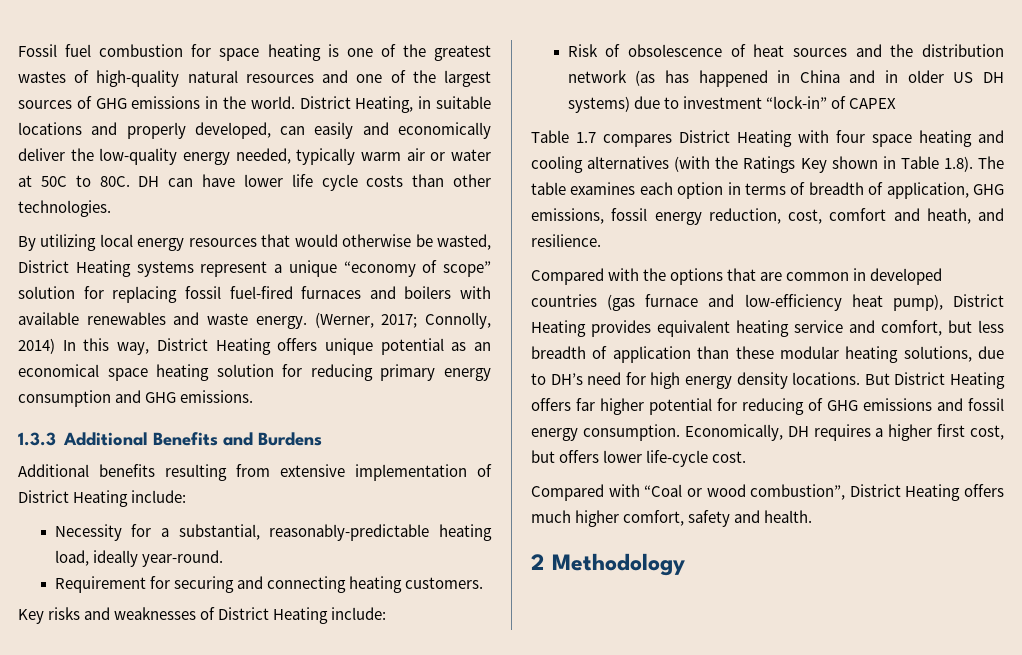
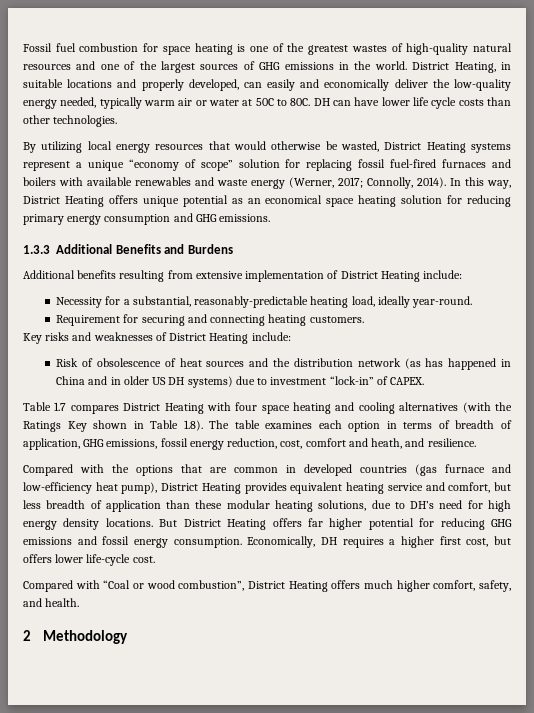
- By utilizing local energy resources that would otherwise be wasted, District Heating systems represent a unique “economy of scope” solution for replacing fossil fuel-fired furnaces and boilers with available renewables and waste energy. (Werner, 2017; Connolly, 2014) In this way, District Heating offers unique potential as an economical space heating solution for reducing primary energy consumption and GHG emissions.
+ By utilizing local energy resources that would otherwise be wasted, District Heating systems represent a unique “economy of scope” solution for replacing fossil fuel-fired furnaces and boilers with available renewables and waste energy (Werner, 2017; Connolly, 2014). In this way, District Heating offers unique potential as an economical space heating solution for reducing primary energy consumption and GHG emissions.
- Risk of obsolescence of heat sources and the distribution network (as has happened in China and in older US DH systems) due to investment “lock-in” of CAPEX
+ Risk of obsolescence of heat sources and the distribution network (as has happened in China and in older US DH systems) due to investment “lock-in” of CAPEX.
- But District Heating offers far higher potential for reducing of GHG emissions and fossil energy consumption.
+ But District Heating offers far higher potential for reducing GHG emissions and fossil energy consumption.
- Compared with “Coal or wood combustion”, District Heating offers much higher comfort, safety and health.
+ Compared with “Coal or wood combustion”, District Heating offers much higher comfort, safety, and health.

